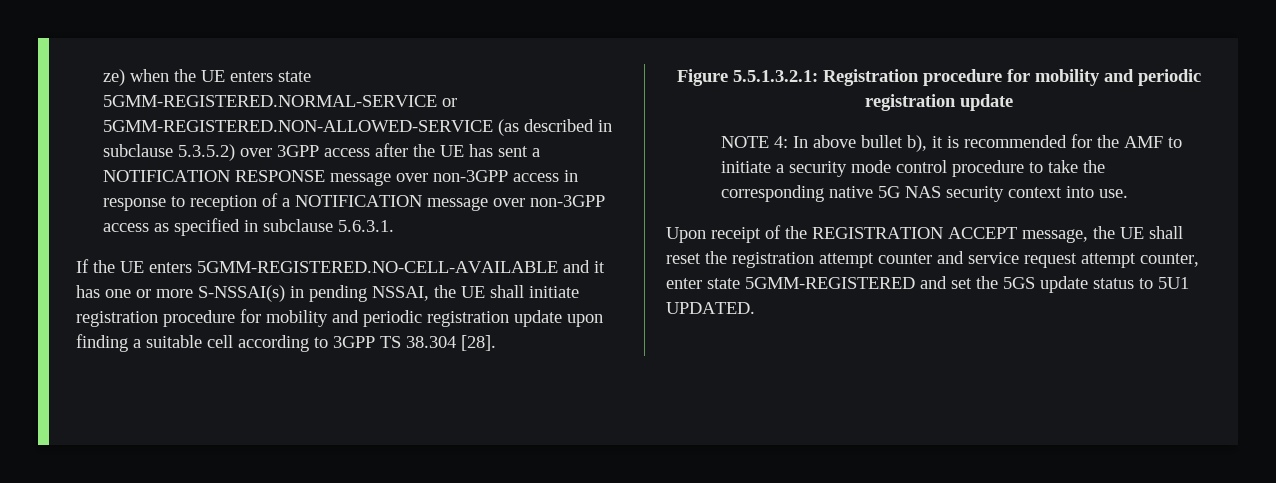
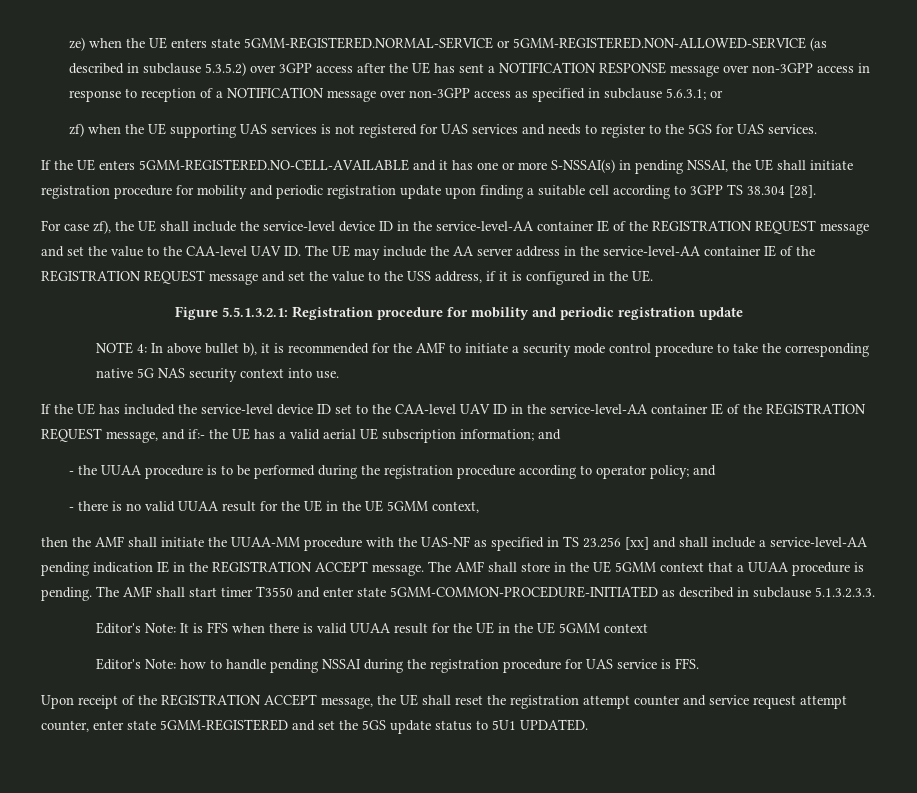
- ze) when the UE enters state 5GMM-REGISTERED.NORMAL-SERVICE or 5GMM-REGISTERED.NON-ALLOWED-SERVICE (as described in subclause 5.3.5.2) over 3GPP access after the UE has sent a NOTIFICATION RESPONSE message over non-3GPP access in response to reception of a NOTIFICATION message over non-3GPP access as specified in subclause 5.6.3.1.
+ ze) when the UE enters state 5GMM-REGISTERED.NORMAL-SERVICE or 5GMM-REGISTERED.NON-ALLOWED-SERVICE (as described in subclause 5.3.5.2) over 3GPP access after the UE has sent a NOTIFICATION RESPONSE message over non-3GPP access in response to reception of a NOTIFICATION message over non-3GPP access as specified in subclause 5.6.3.1; or
+ zf) when the UE supporting UAS services is not registered for UAS services and needs to register to the 5GS for UAS services.
+ For case zf), the UE shall include the service-level device ID in the service-level-AA container IE of the REGISTRATION REQUEST message and set the value to the CAA-level UAV ID. The UE may include the AA server address in the service-level-AA container IE of the REGISTRATION REQUEST message and set the value to the USS address, if it is configured in the UE.
+ If the UE has included the service-level device ID set to the CAA-level UAV ID in the service-level-AA container IE of the REGISTRATION REQUEST message, and if:- the UE has a valid aerial UE subscription information; and
+ - the UUAA procedure is to be performed during the registration procedure according to operator policy; and
+ - there is no valid UUAA result for the UE in the UE 5GMM context,
+ then the AMF shall initiate the UUAA-MM procedure with the UAS-NF as specified in TS 23.256 [xx] and shall include a service-level-AA pending indication IE in the REGISTRATION ACCEPT message. The AMF shall store in the UE 5GMM context that a UUAA procedure is pending. The AMF shall start timer T3550 and enter state 5GMM-COMMON-PROCEDURE-INITIATED as described in subclause 5.1.3.2.3.3.
+ Editor's Note: It is FFS when there is valid UUAA result for the UE in the UE 5GMM context
+ Editor's Note: how to handle pending NSSAI during the registration procedure for UAS service is FFS.

